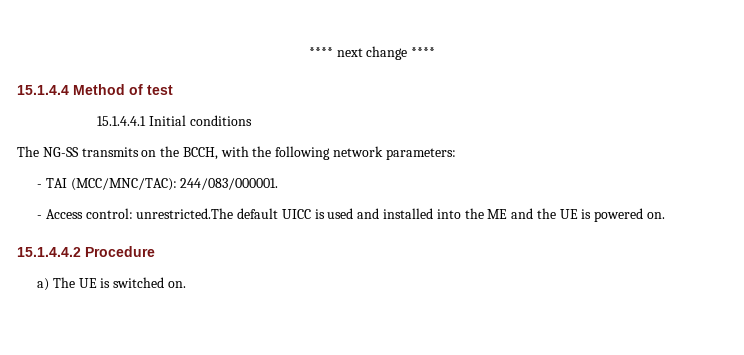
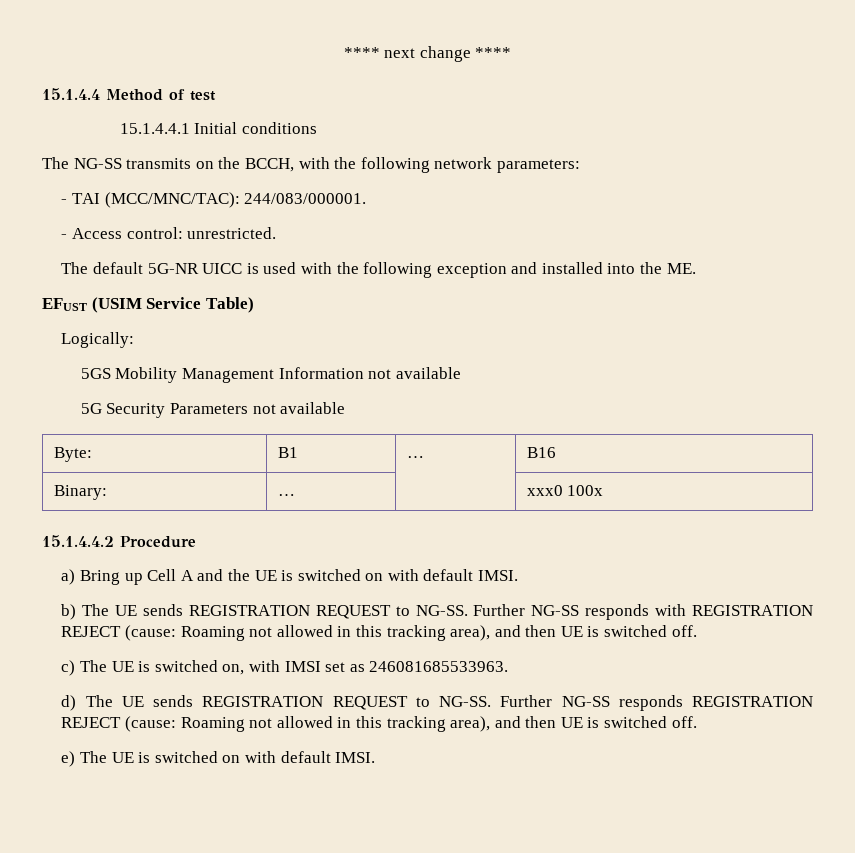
- - Access control: unrestricted.The default UICC is used and installed into the ME and the UE is powered on.
+ - Access control: unrestricted.
+ The default 5G-NR UICC is used with the following exception and installed into the ME.
+ EFUST (USIM Service Table)
+ Logically:
+ 5GS Mobility Management Information not available
+ 5G Security Parameters not available
+ Byte: | B1 | … | B16
+ Binary: | … | | xxx0 100x
  15.1.4.4.2 Procedure
- a) The UE is switched on.
+ a) Bring up Cell A and the UE is switched on with default IMSI.
+ b) The UE sends REGISTRATION REQUEST to NG-SS. Further NG-SS responds with REGISTRATION REJECT (cause: Roaming not allowed in this tracking area), and then UE is switched off.
+ c) The UE is switched on, with IMSI set as 246081685533963.
+ d) The UE sends REGISTRATION REQUEST to NG-SS. Further NG-SS responds REGISTRATION REJECT (cause: Roaming not allowed in this tracking area), and then UE is switched off.
+ e) The UE is switched on with default IMSI.

